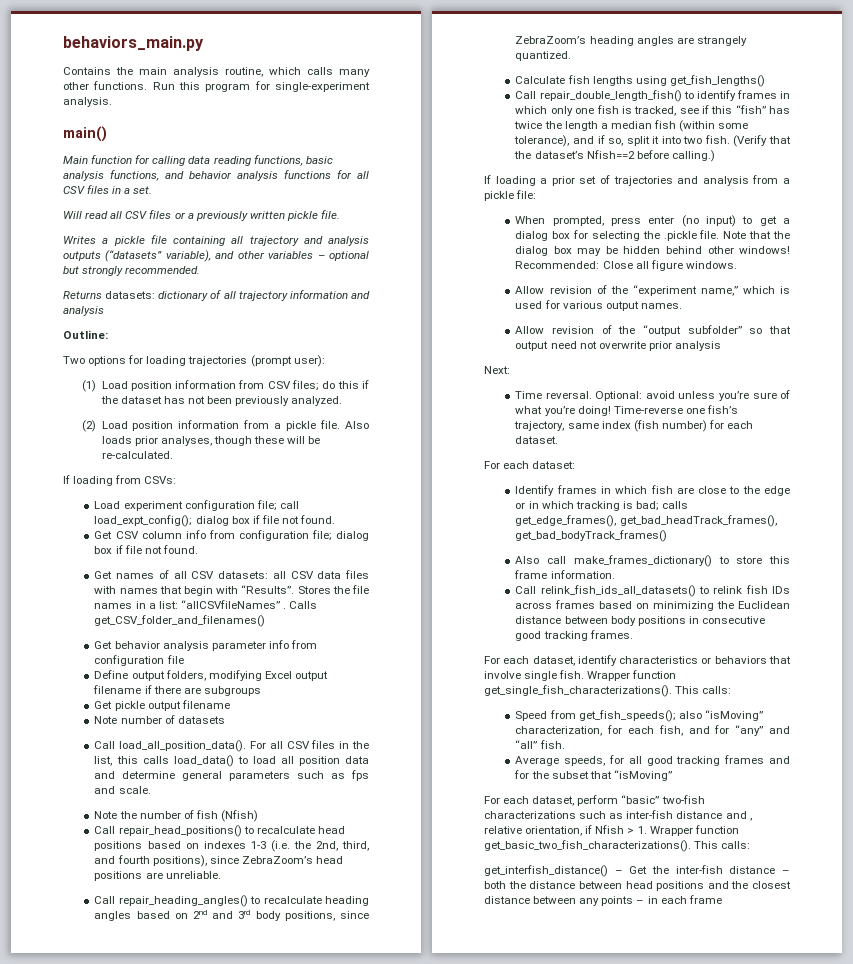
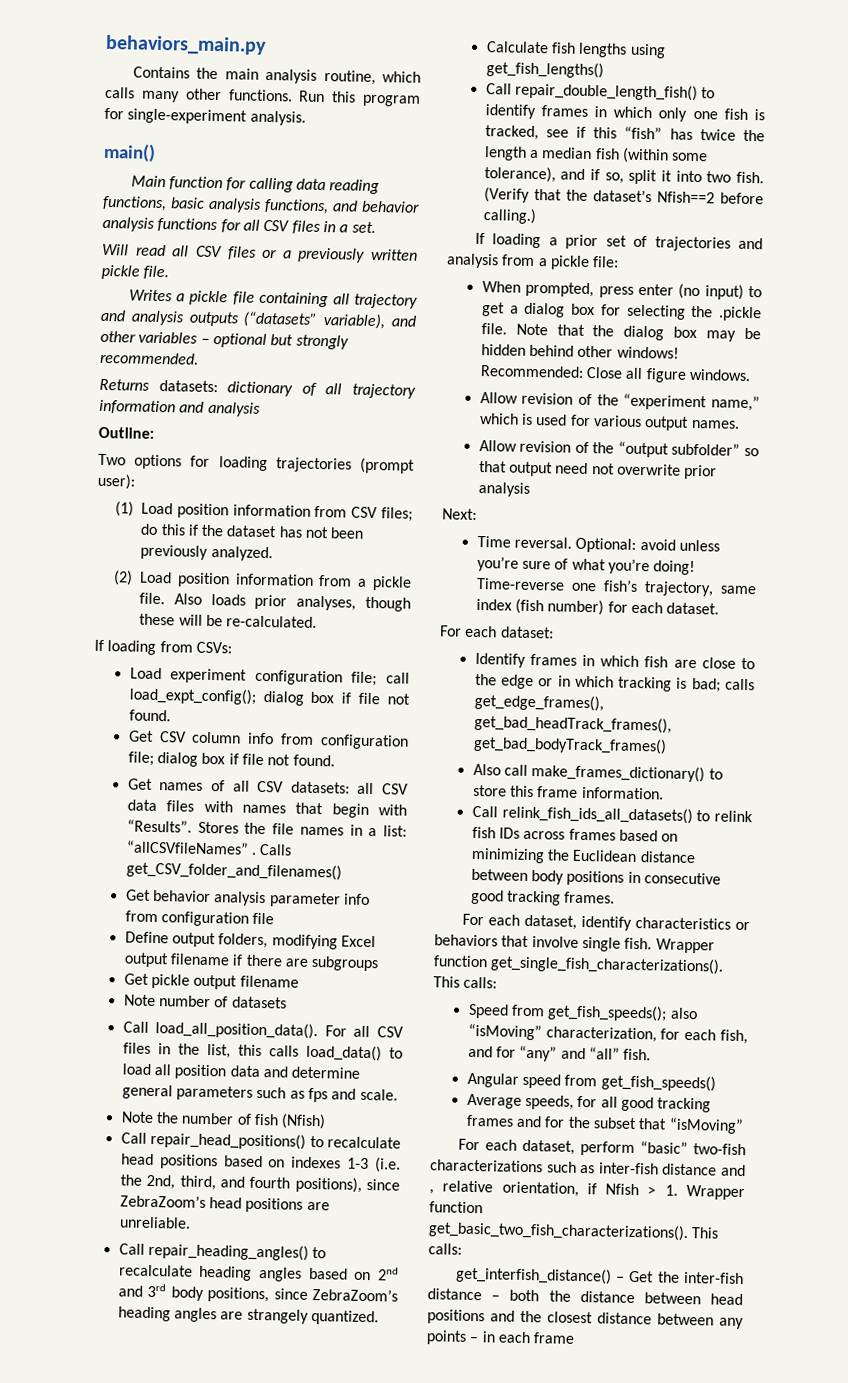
+ Angular speed from get_fish_speeds()

